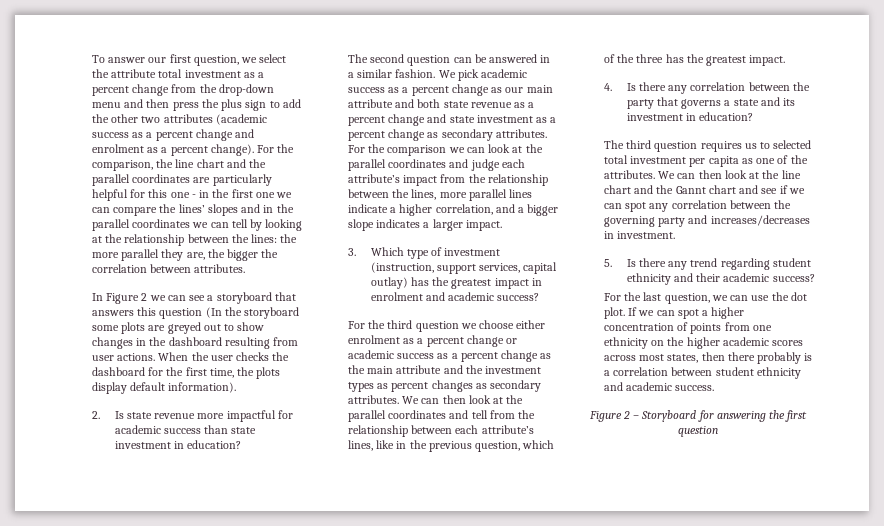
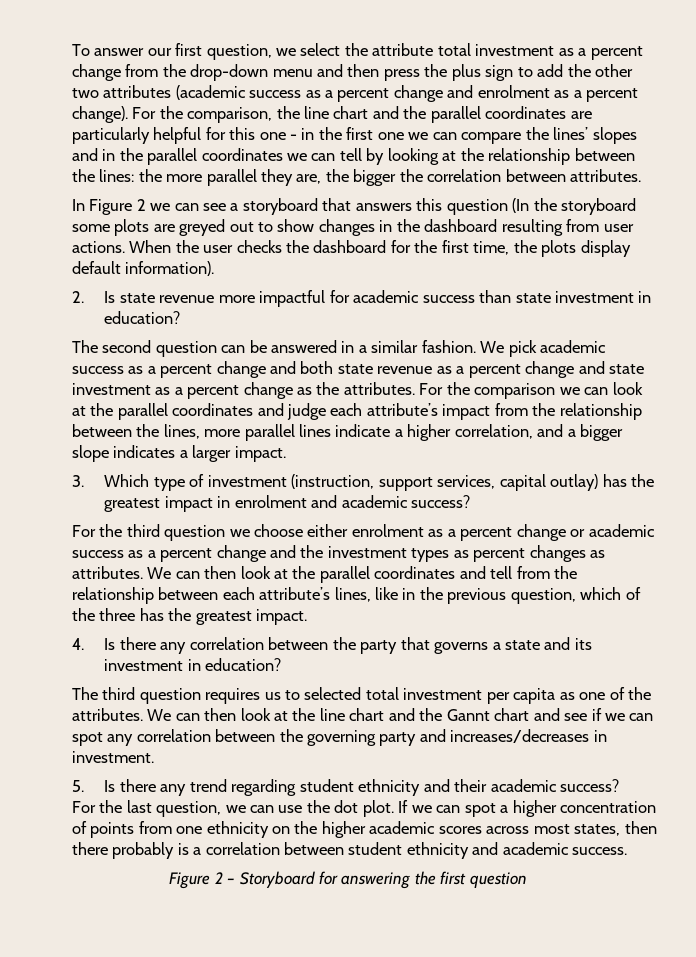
- We pick academic success as a percent change as our main attribute and both state revenue as a percent change and state investment as a percent change as secondary attributes.
+ We pick academic success as a percent change and both state revenue as a percent change and state investment as a percent change as the attributes.
- For the third question we choose either enrolment as a percent change or academic success as a percent change as the main attribute and the investment types as percent changes as secondary attributes.
+ For the third question we choose either enrolment as a percent change or academic success as a percent change and the investment types as percent changes as attributes.

